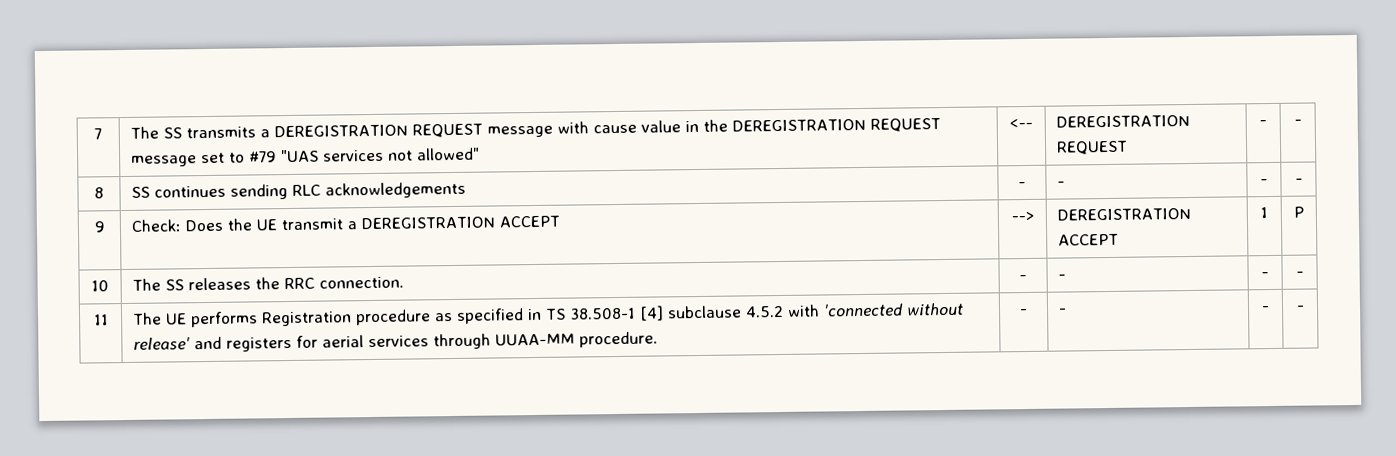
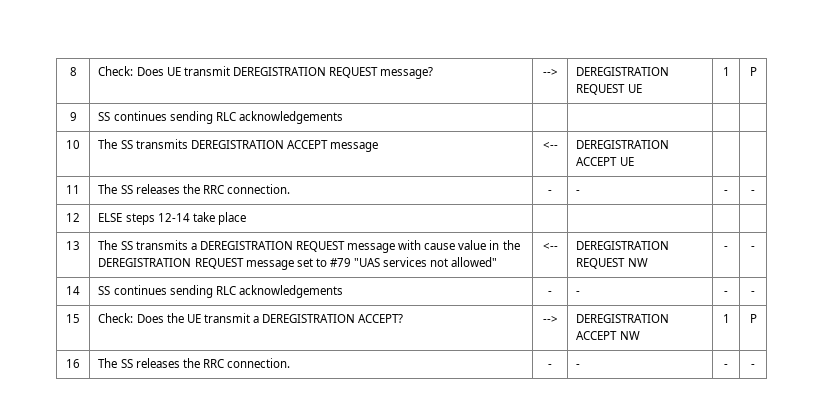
- 7 | The SS transmits a DEREGISTRATION REQUEST message with cause value in the DEREGISTRATION REQUEST message set to #79 "UAS services not allowed" | <-- | DEREGISTRATION REQUEST | - | -
- 8 | SS continues sending RLC acknowledgements | - | - | - | -
+ 8 | Check: Does UE transmit DEREGISTRATION REQUEST message? | --> | DEREGISTRATION REQUEST UE | 1 | P
+ 9 | SS continues sending RLC acknowledgements | | | |
+ 10 | The SS transmits DEREGISTRATION ACCEPT message | <-- | DEREGISTRATION ACCEPT UE | |
+ 11 | The SS releases the RRC connection. | - | - | - | -
+ 12 | ELSE steps 12-14 take place | | | |
+ 13 | The SS transmits a DEREGISTRATION REQUEST message with cause value in the DEREGISTRATION REQUEST message set to #79 "UAS services not allowed" | <-- | DEREGISTRATION REQUEST NW | - | -
+ 14 | SS continues sending RLC acknowledgements | - | - | - | -
- 9 | Check: Does the UE transmit a DEREGISTRATION ACCEPT | --> | DEREGISTRATION ACCEPT | 1 | P
- 10 | The SS releases the RRC connection. | - | - | - | -
+ 15 | Check: Does the UE transmit a DEREGISTRATION ACCEPT? | --> | DEREGISTRATION ACCEPT NW | 1 | P
+ 16 | The SS releases the RRC connection. | - | - | - | -
- 11 | The UE performs Registration procedure as specified in TS 38.508-1 [4] subclause 4.5.2 with 'connected without release' and registers for aerial services through UUAA-MM procedure. | - | - | - | -

